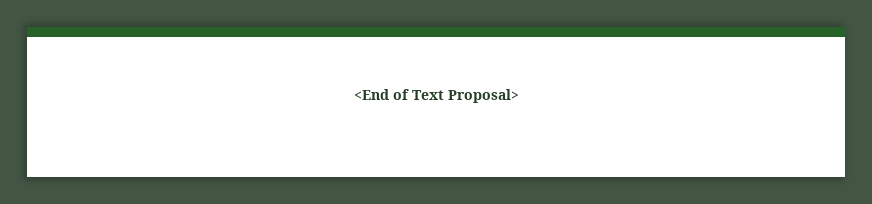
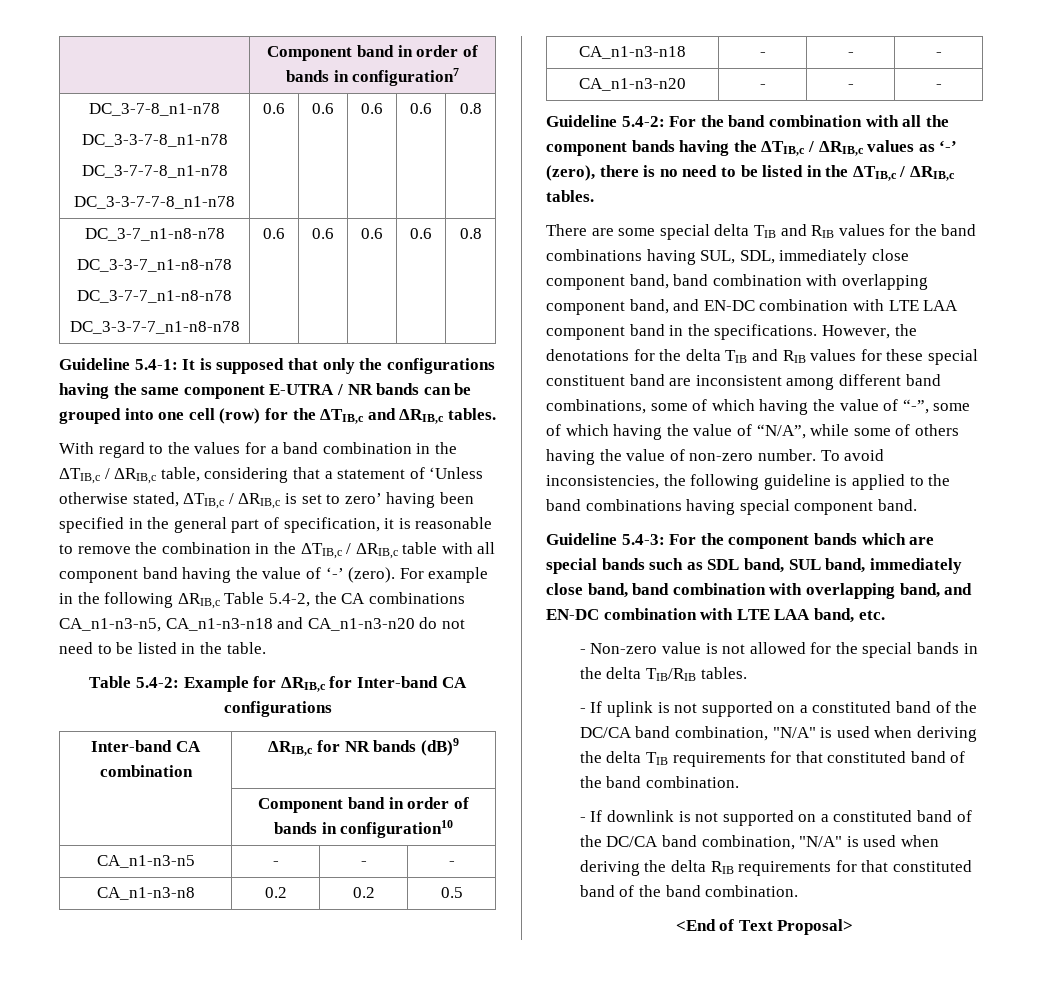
+ | Component band in order of bands in configuration7
+ DC_3-7-8_n1-n78
+ DC_3-3-7-8_n1-n78
+ DC_3-7-7-8_n1-n78
+ DC_3-3-7-7-8_n1-n78 | 0.6 | 0.6 | 0.6 | 0.6 | 0.8
+ DC_3-7_n1-n8-n78
+ DC_3-3-7_n1-n8-n78
+ DC_3-7-7_n1-n8-n78
+ DC_3-3-7-7_n1-n8-n78 | 0.6 | 0.6 | 0.6 | 0.6 | 0.8
+ Guideline 5.4-1: It is supposed that only the configurations having the same component E-UTRA / NR bands can be grouped into one cell (row) for the ΔTIB,c and ΔRIB,c tables.
+ With regard to the values for a band combination in the ΔTIB,c / ΔRIB,c table, considering that a statement of ‘Unless otherwise stated, ΔTIB,c / ΔRIB,c is set to zero’ having been specified in the general part of specification, it is reasonable to remove the combination in the ΔTIB,c / ΔRIB,c table with all component band having the value of ‘-’ (zero). For example in the following ΔRIB,c Table 5.4-2, the CA combinations CA_n1-n3-n5, CA_n1-n3-n18 and CA_n1-n3-n20 do not need to be listed in the table.
+ Table 5.4-2: Example for ΔRIB,c for Inter-band CA configurations
+ Inter-band CA combination | ΔRIB,c for NR bands (dB)9
+ | Component band in order of bands in configuration10
+ CA_n1-n3-n5 | - | - | -
+ CA_n1-n3-n8 | 0.2 | 0.2 | 0.5
+ CA_n1-n3-n18 | - | - | -
+ CA_n1-n3-n20 | - | - | -
+ Guideline 5.4-2: For the band combination with all the component bands having the ΔTIB,c / ΔRIB,c values as ‘-’ (zero), there is no need to be listed in the ΔTIB,c / ΔRIB,c tables.
+ There are some special delta TIB and RIB values for the band combinations having SUL, SDL, immediately close component band, band combination with overlapping component band, and EN-DC combination with LTE LAA component band in the specifications. However, the denotations for the delta TIB and RIB values for these special constituent band are inconsistent among different band combinations, some of which having the value of “-”, some of which having the value of “N/A”, while some of others having the value of non-zero number. To avoid inconsistencies, the following guideline is applied to the band combinations having special component band.
+ Guideline 5.4-3: For the component bands which are special bands such as SDL band, SUL band, immediately close band, band combination with overlapping band, and EN-DC combination with LTE LAA band, etc.
+ - Non-zero value is not allowed for the special bands in the delta TIB/RIB tables.
+ - If uplink is not supported on a constituted band of the DC/CA band combination, "N/A" is used when deriving the delta TIB requirements for that constituted band of the band combination.
+ - If downlink is not supported on a constituted band of the DC/CA band combination, "N/A" is used when deriving the delta RIB requirements for that constituted band of the band combination.

